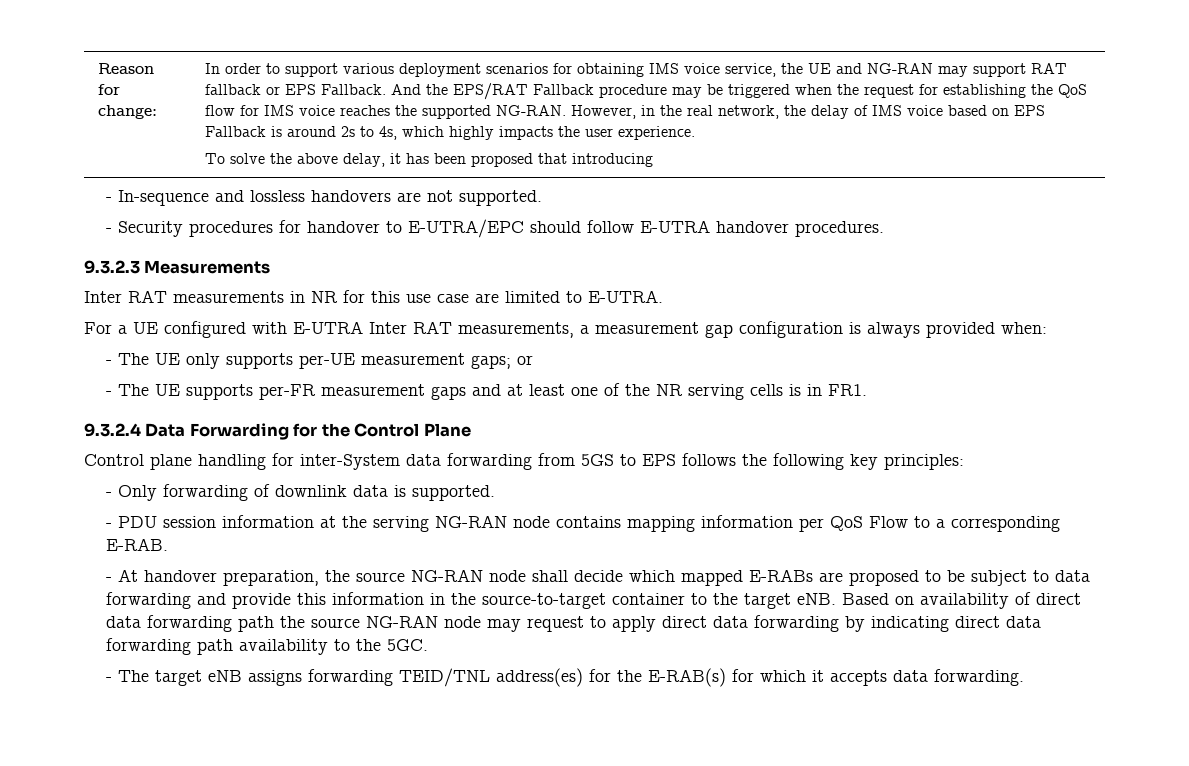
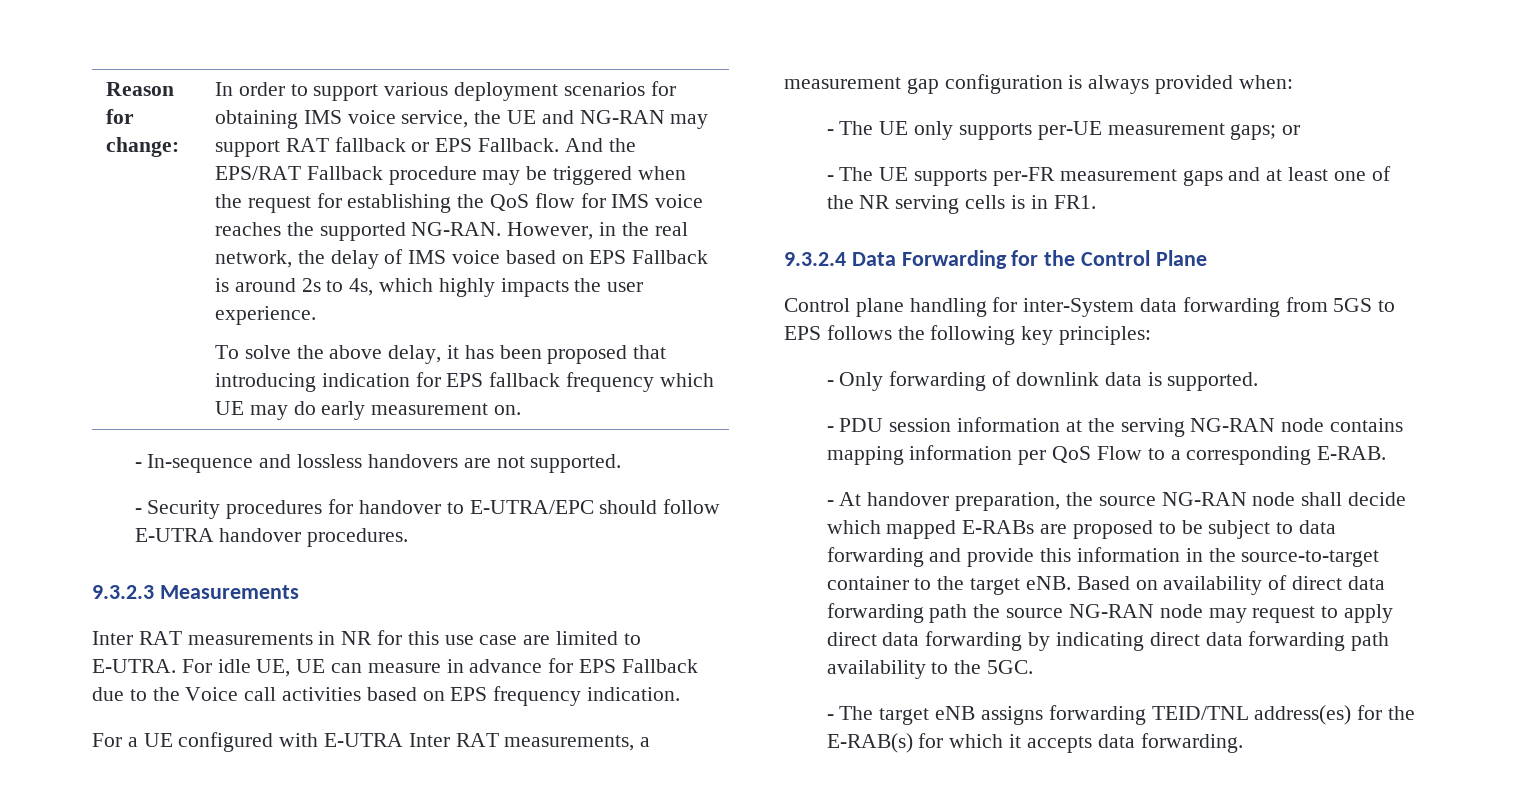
- To solve the above delay, it has been proposed that introducing
+ To solve the above delay, it has been proposed that introducing indication for EPS fallback frequency which UE may do early measurement on.
+ For idle UE, UE can measure in advance for EPS Fallback due to the Voice call activities based on EPS frequency indication.

